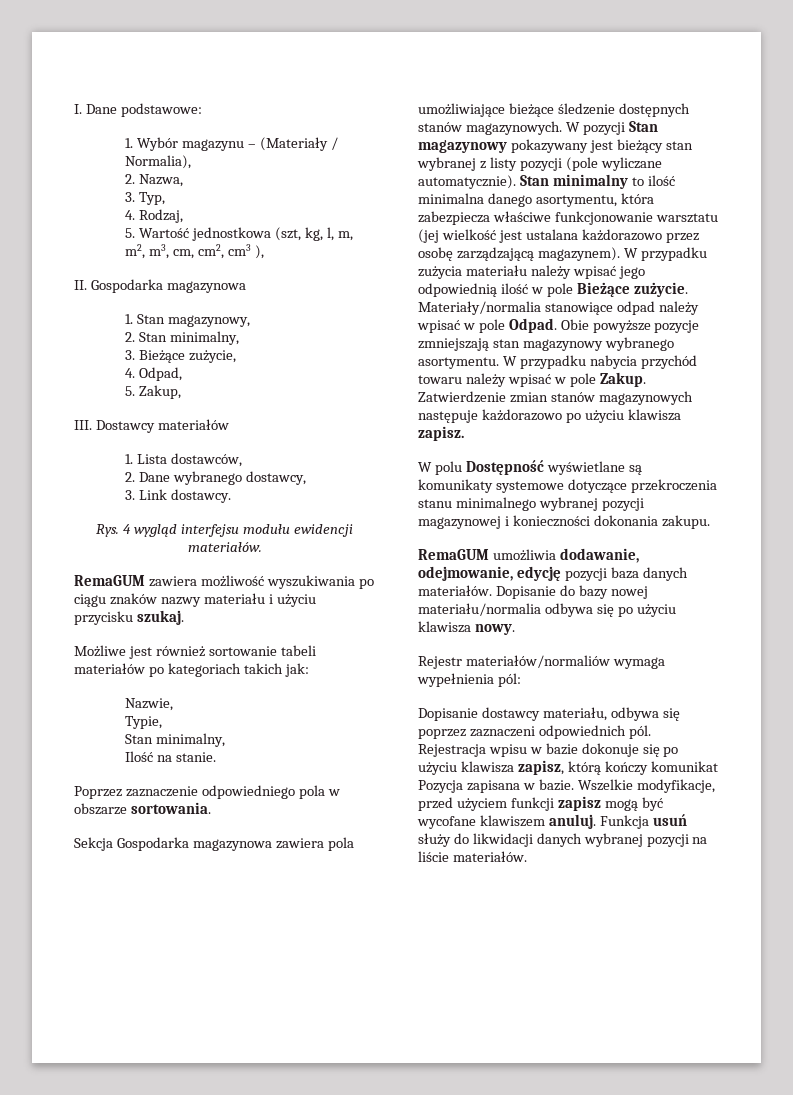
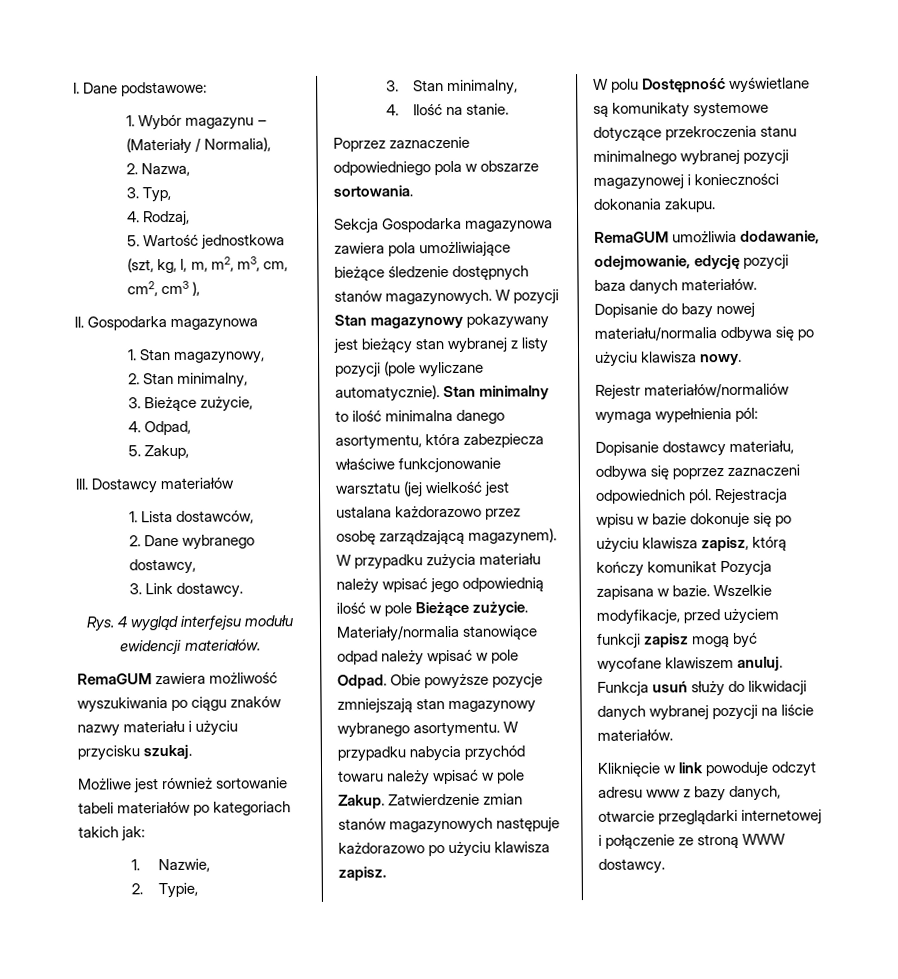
- Nazwie,
+ 1. Nazwie,
- Typie,
- Stan minimalny,
- Ilość na stanie.
+ 2. Typie,
+ 3. Stan minimalny,
+ 4. Ilość na stanie.
+ Kliknięcie w link powoduje odczyt adresu www z bazy danych, otwarcie przeglądarki internetowej i połączenie ze stroną WWW dostawcy.

